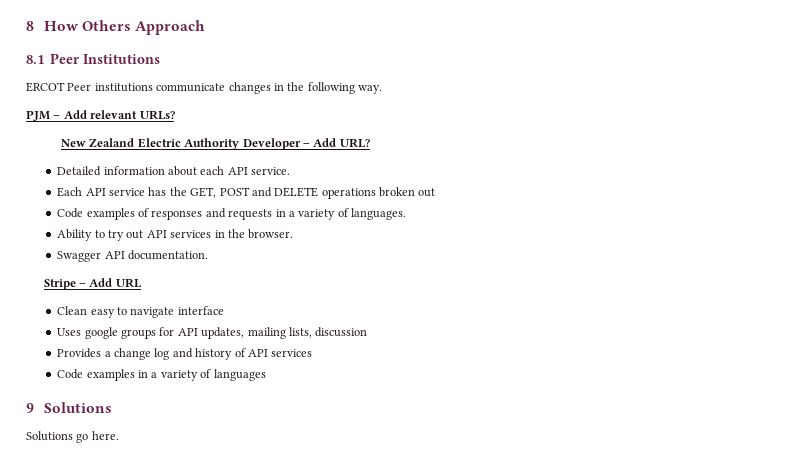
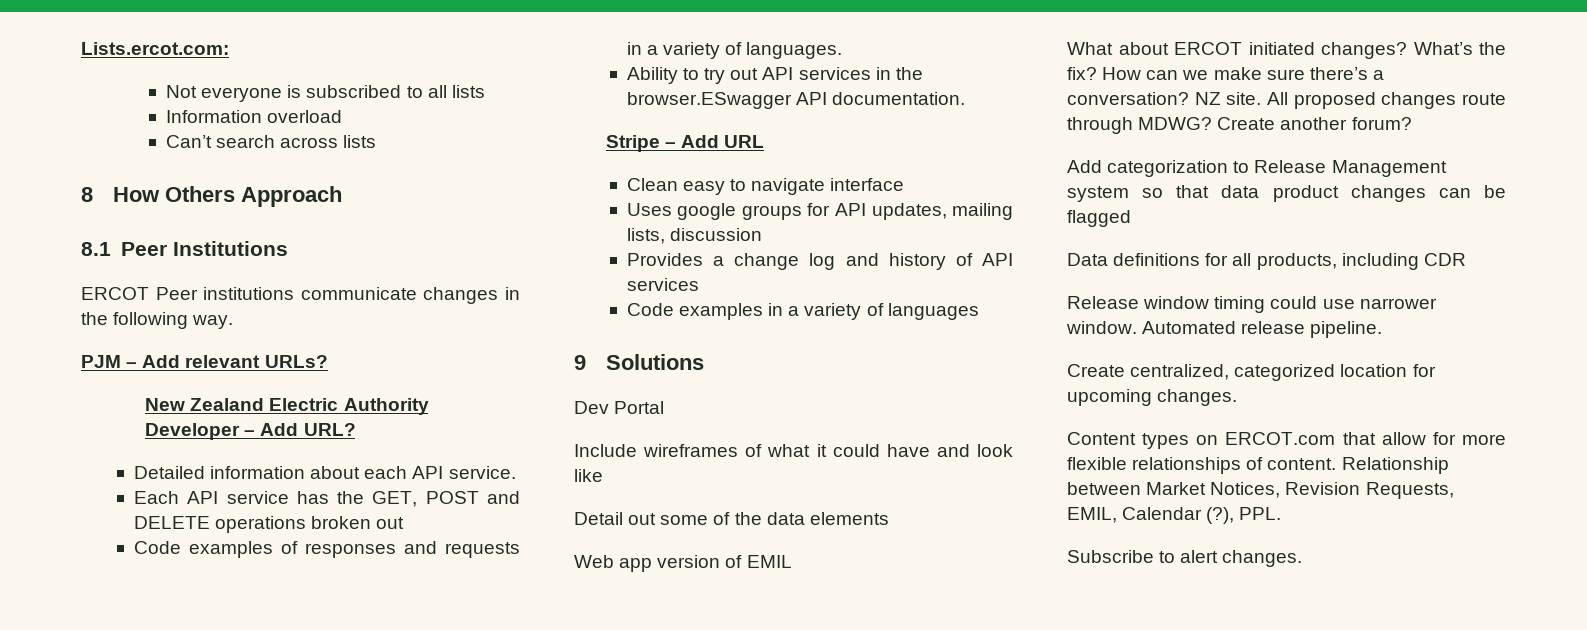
+ Lists.ercot.com:
+ Not everyone is subscribed to all lists
+ Information overload
+ Can’t search across lists
- Ability to try out API services in the browser.
- Swagger API documentation.
+ Ability to try out API services in the browser.ESwagger API documentation.
- Solutions go here.
+ Dev Portal
+ Include wireframes of what it could have and look like
+ Detail out some of the data elements
+ Web app version of EMIL
+ What about ERCOT initiated changes? What’s the fix? How can we make sure there’s a conversation? NZ site. All proposed changes route through MDWG? Create another forum?
+ Add categorization to Release Management system so that data product changes can be flagged
+ Data definitions for all products, including CDR
+ Release window timing could use narrower window. Automated release pipeline.
+ Create centralized, categorized location for upcoming changes.
+ Content types on ERCOT.com that allow for more flexible relationships of content. Relationship between Market Notices, Revision Requests, EMIL, Calendar (?), PPL.
+ Subscribe to alert changes.

